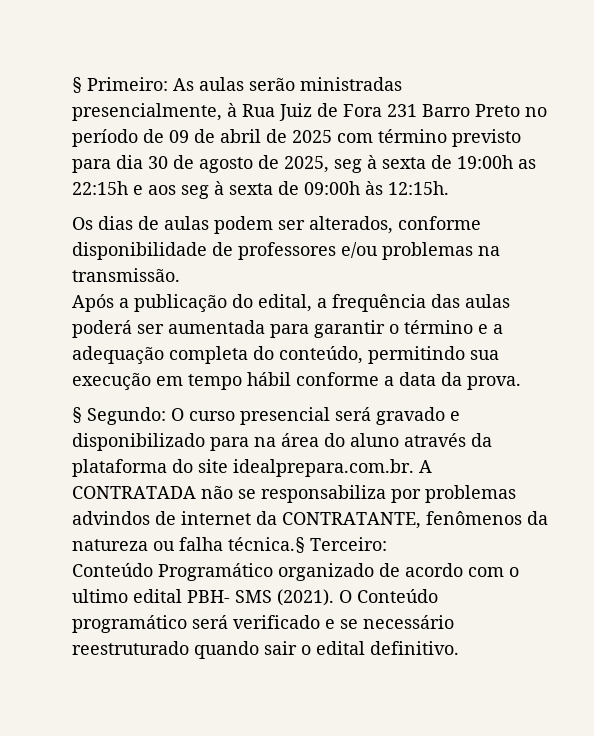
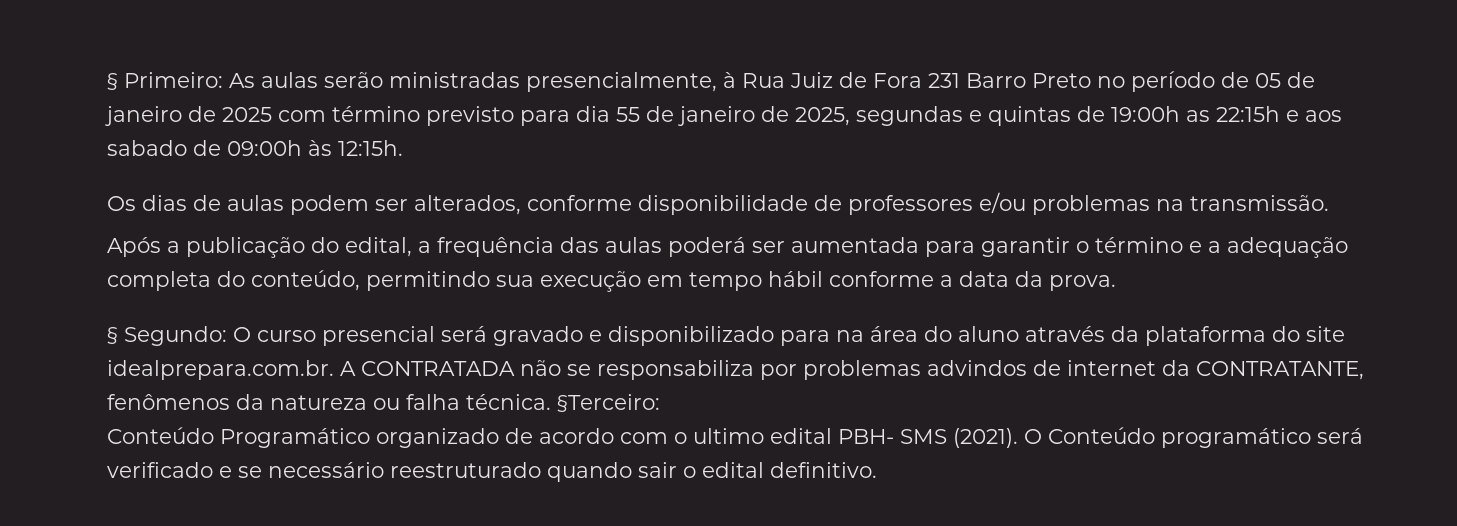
- § Primeiro: As aulas serão ministradas presencialmente, à Rua Juiz de Fora 231 Barro Preto no período de 09 de abril de 2025 com término previsto para dia 30 de agosto de 2025, seg à sexta de 19:00h as 22:15h e aos seg à sexta de 09:00h às 12:15h.
+ § Primeiro: As aulas serão ministradas presencialmente, à Rua Juiz de Fora 231 Barro Preto no período de 05 de janeiro de 2025 com término previsto para dia 55 de janeiro de 2025, segundas e quintas de 19:00h as 22:15h e aos sabado de 09:00h às 12:15h.
- § Segundo: O curso presencial será gravado e disponibilizado para na área do aluno através da plataforma do site idealprepara.com.br. A CONTRATADA não se responsabiliza por problemas advindos de internet da CONTRATANTE, fenômenos da natureza ou falha técnica.§ Terceiro:
+ § Segundo: O curso presencial será gravado e disponibilizado para na área do aluno através da plataforma do site idealprepara.com.br. A CONTRATADA não se responsabiliza por problemas advindos de internet da CONTRATANTE, fenômenos da natureza ou falha técnica. §Terceiro:

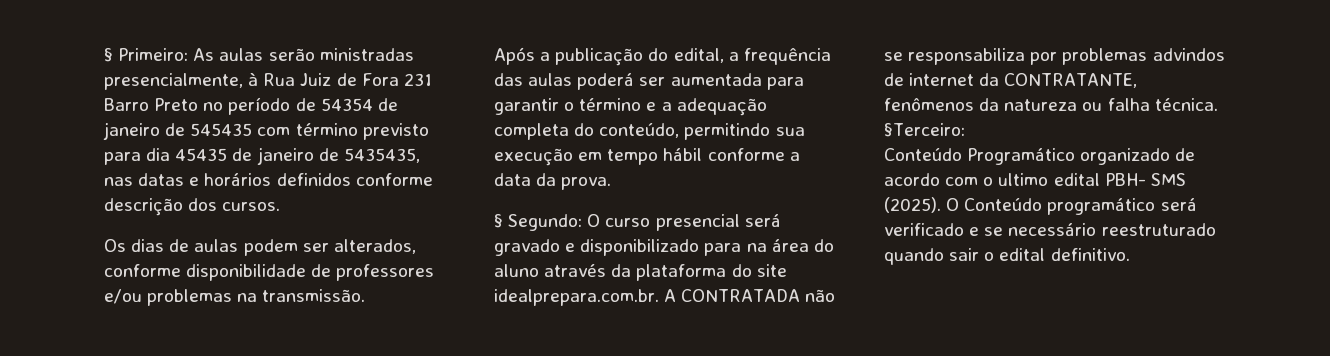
- § Primeiro: As aulas serão ministradas presencialmente, à Rua Juiz de Fora 231 Barro Preto no período de 05 de janeiro de 2025 com término previsto para dia 55 de janeiro de 2025, segundas e quintas de 19:00h as 22:15h e aos sabado de 09:00h às 12:15h.
+ § Primeiro: As aulas serão ministradas presencialmente, à Rua Juiz de Fora 231 Barro Preto no período de 54354 de janeiro de 545435 com término previsto para dia 45435 de janeiro de 5435435, nas datas e horários definidos conforme descrição dos cursos.
- Conteúdo Programático organizado de acordo com o ultimo edital PBH- SMS (2021).
+ Conteúdo Programático organizado de acordo com o ultimo edital PBH- SMS (2025).

